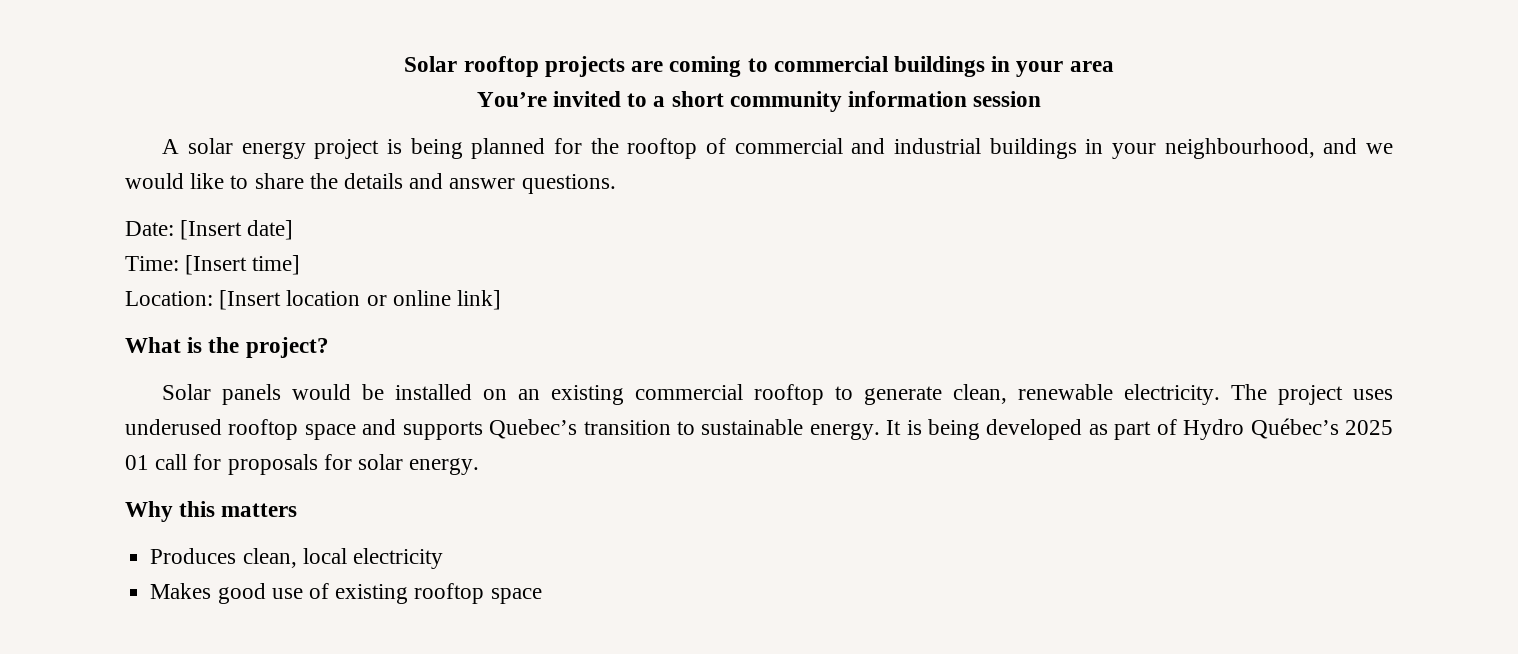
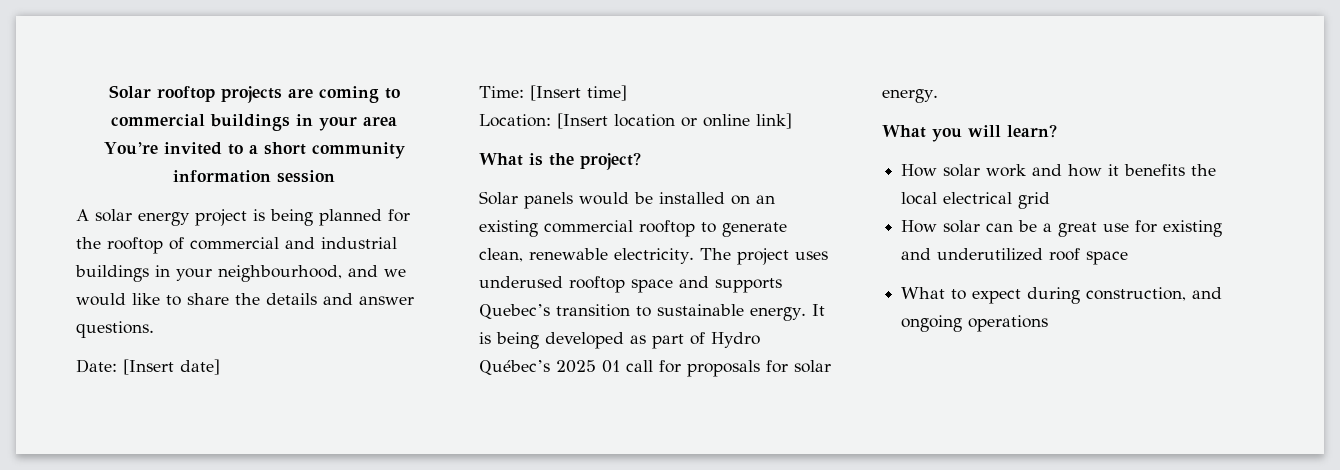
- Why this matters
- Produces clean, local electricity
- Makes good use of existing rooftop space
+ What you will learn?
+ How solar work and how it benefits the local electrical grid
+ How solar can be a great use for existing and underutilized roof space
+ What to expect during construction, and ongoing operations

